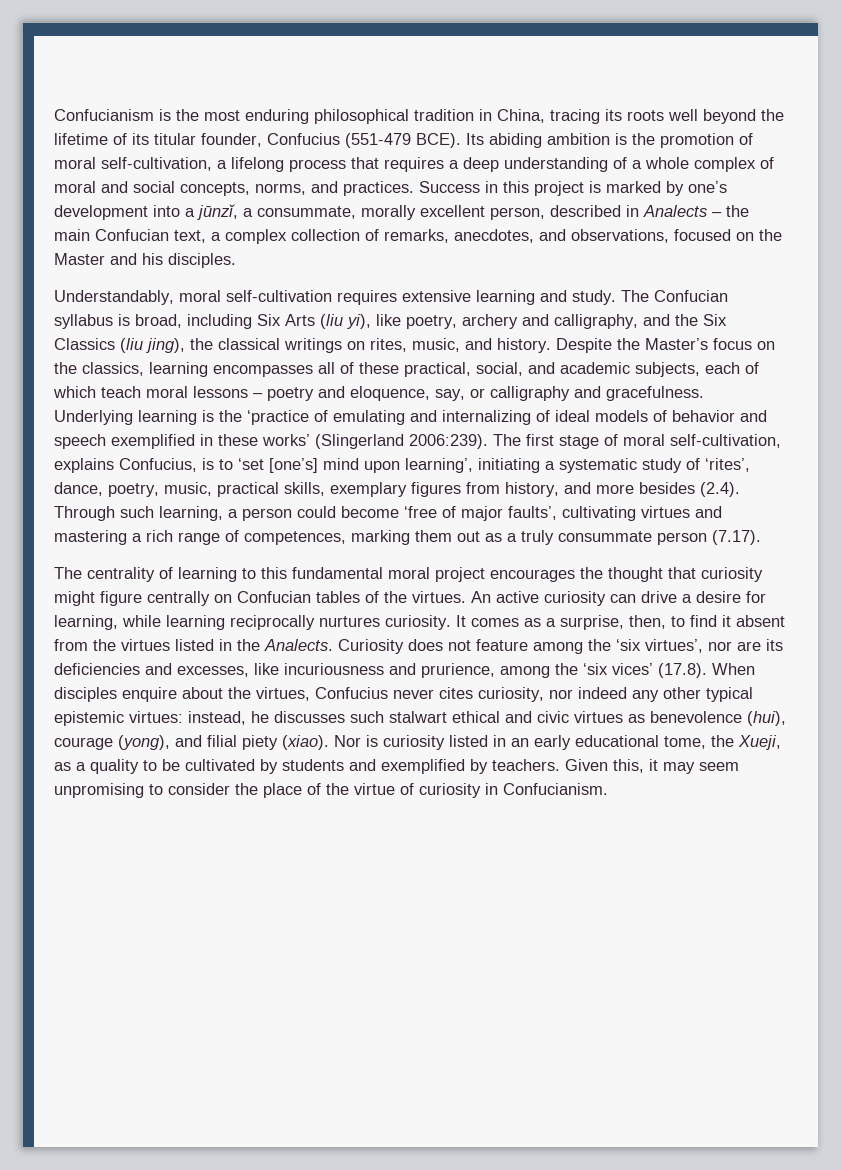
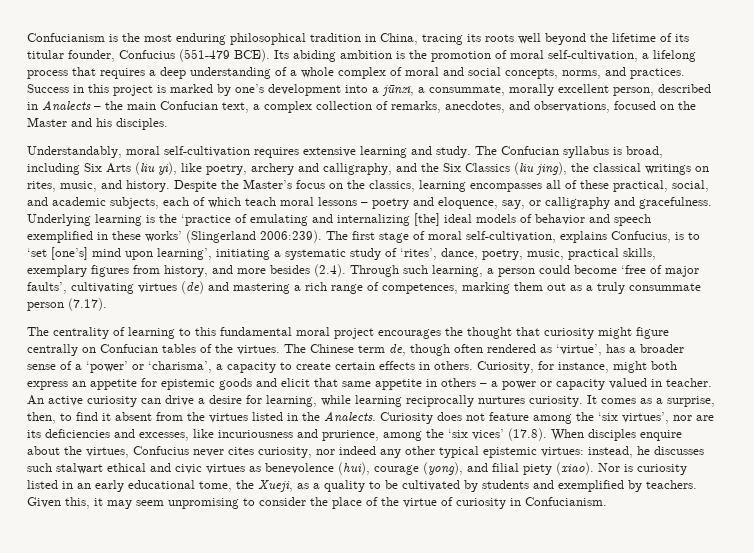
- Underlying learning is the ‘practice of emulating and internalizing of ideal models of behavior and speech exemplified in these works’ (Slingerland 2006:239).
+ Underlying learning is the ‘practice of emulating and internalizing [the] ideal models of behavior and speech exemplified in these works’ (Slingerland 2006:239).
- The first stage of moral self-cultivation, explains Confucius, is to ‘set [one’s] mind upon learning’, initiating a systematic study of ‘rites’, dance, poetry, music, practical skills, exemplary figures from history, and more besides (2.4). Through such learning, a person could become ‘free of major faults’, cultivating virtues and mastering a rich range of competences, marking them out as a truly consummate person (7.17).
+ The first stage of moral self-cultivation, explains Confucius, is to ‘set [one’s] mind upon learning’, initiating a systematic study of ‘rites’, dance, poetry, music, practical skills, exemplary figures from history, and more besides (2.4). Through such learning, a person could become ‘free of major faults’, cultivating virtues (de) and mastering a rich range of competences, marking them out as a truly consummate person (7.17).
+ The Chinese term de, though often rendered as ‘virtue’, has a broader sense of a ‘power’ or ‘charisma’, a capacity to create certain effects in others. Curiosity, for instance, might both express an appetite for epistemic goods and elicit that same appetite in others – a power or capacity valued in teacher.

